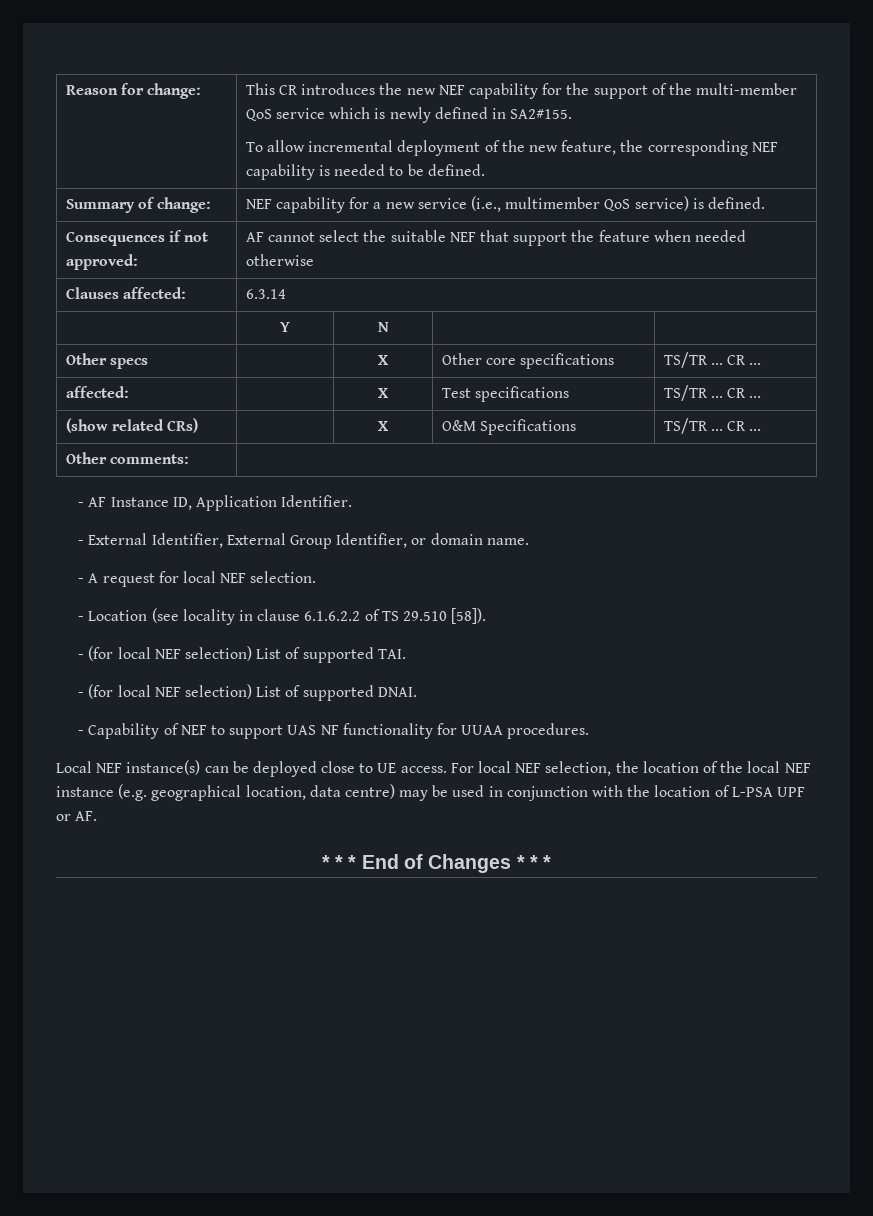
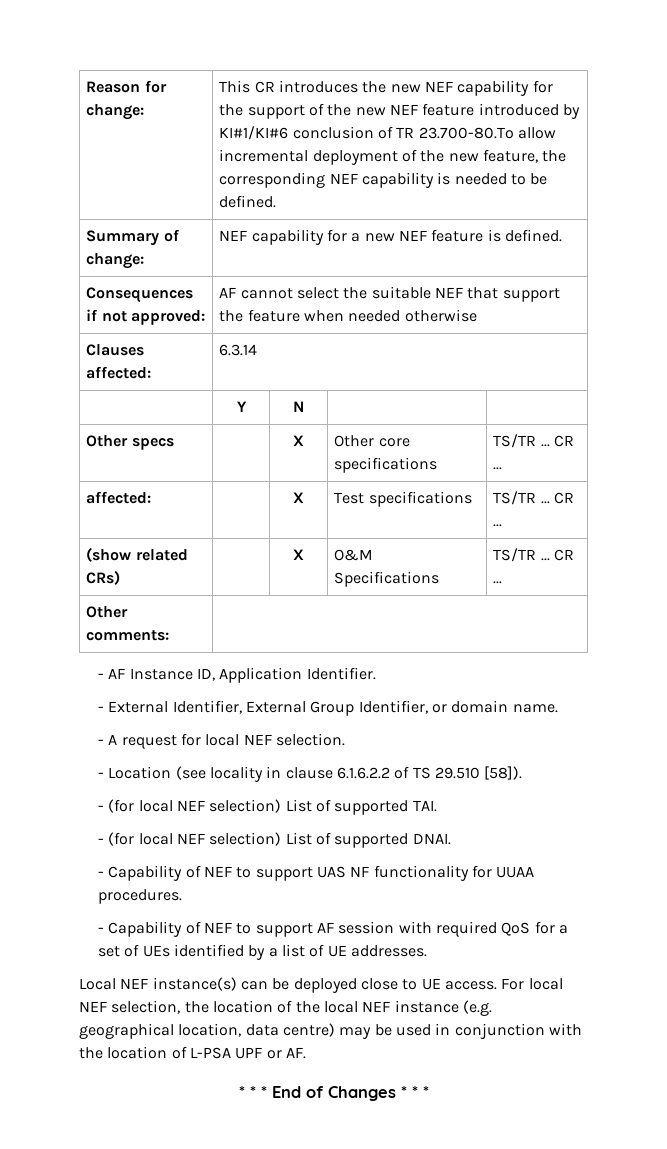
- This CR introduces the new NEF capability for the support of the multi-member QoS service which is newly defined in SA2#155.
- To allow incremental deployment of the new feature, the corresponding NEF capability is needed to be defined.
+ This CR introduces the new NEF capability for the support of the new NEF feature introduced by KI#1/KI#6 conclusion of TR 23.700-80.To allow incremental deployment of the new feature, the corresponding NEF capability is needed to be defined.
- Summary of change: | NEF capability for a new service (i.e., multimember QoS service) is defined.
+ Summary of change: | NEF capability for a new NEF feature is defined.
+ - Capability of NEF to support AF session with required QoS for a set of UEs identified by a list of UE addresses.

